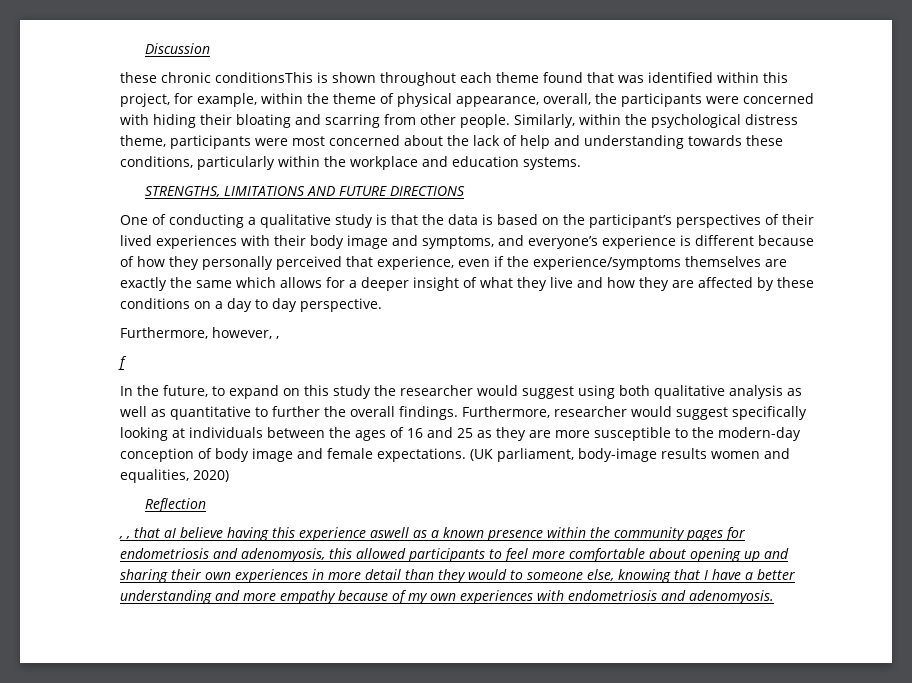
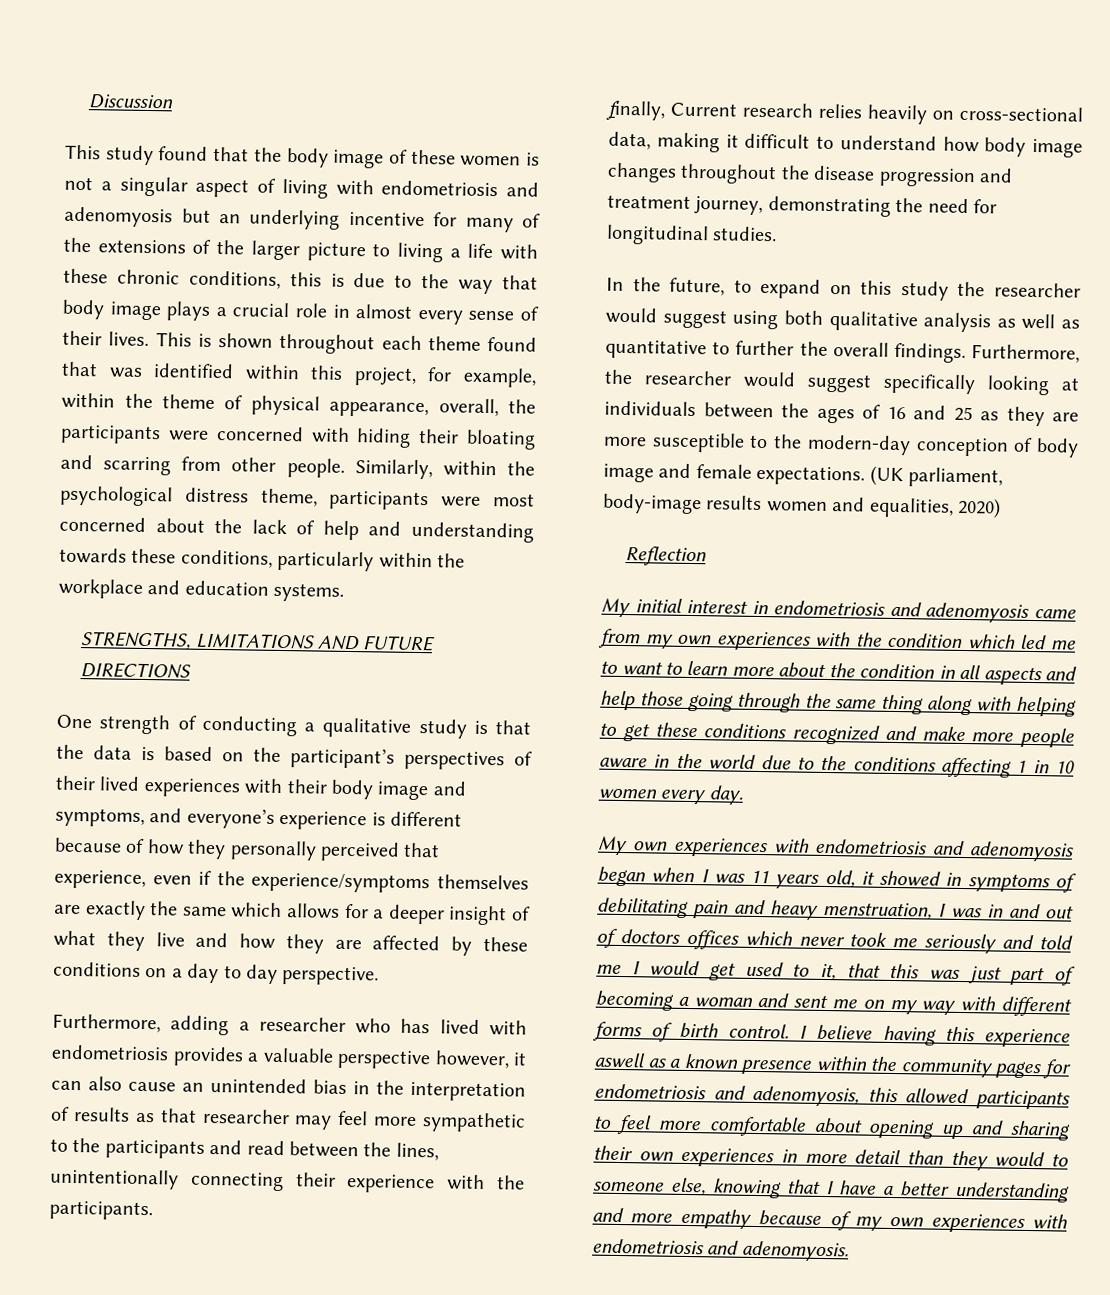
- these chronic conditionsThis is shown throughout each theme found that was identified within this project, for example, within the theme of physical appearance, overall, the participants were concerned with hiding their bloating and scarring from other people.
+ This study found that the body image of these women is not a singular aspect of living with endometriosis and adenomyosis but an underlying incentive for many of the extensions of the larger picture to living a life with these chronic conditions, this is due to the way that body image plays a crucial role in almost every sense of their lives. This is shown throughout each theme found that was identified within this project, for example, within the theme of physical appearance, overall, the participants were concerned with hiding their bloating and scarring from other people.
- One of conducting a qualitative study is that the data is based on the participant’s perspectives of their lived experiences with their body image and symptoms, and everyone’s experience is different because of how they personally perceived that experience, even if the experience/symptoms themselves are exactly the same which allows for a deeper insight of what they live and how they are affected by these conditions on a day to day perspective.
+ One strength of conducting a qualitative study is that the data is based on the participant’s perspectives of their lived experiences with their body image and symptoms, and everyone’s experience is different because of how they personally perceived that experience, even if the experience/symptoms themselves are exactly the same which allows for a deeper insight of what they live and how they are affected by these conditions on a day to day perspective.
- Furthermore, however, ,
- f
+ Furthermore, adding a researcher who has lived with endometriosis provides a valuable perspective however, it can also cause an unintended bias in the interpretation of results as that researcher may feel more sympathetic to the participants and read between the lines, unintentionally connecting their experience with the participants.
+ finally, Current research relies heavily on cross-sectional data, making it difficult to understand how body image changes throughout the disease progression and treatment journey, demonstrating the need for longitudinal studies.
- Furthermore, researcher would suggest specifically looking at individuals between the ages of 16 and 25 as they are more susceptible to the modern-day conception of body image and female expectations.
+ Furthermore, the researcher would suggest specifically looking at individuals between the ages of 16 and 25 as they are more susceptible to the modern-day conception of body image and female expectations.
- , , that aI believe having this experience aswell as a known presence within the community pages for endometriosis and adenomyosis, this allowed participants to feel more comfortable about opening up and sharing their own experiences in more detail than they would to someone else, knowing that I have a better understanding and more empathy because of my own experiences with endometriosis and adenomyosis.
+ My initial interest in endometriosis and adenomyosis came from my own experiences with the condition which led me to want to learn more about the condition in all aspects and help those going through the same thing along with helping to get these conditions recognized and make more people aware in the world due to the conditions affecting 1 in 10 women every day.
+ My own experiences with endometriosis and adenomyosis began when I was 11 years old, it showed in symptoms of debilitating pain and heavy menstruation, I was in and out of doctors offices which never took me seriously and told me I would get used to it, that this was just part of becoming a woman and sent me on my way with different forms of birth control. I believe having this experience aswell as a known presence within the community pages for endometriosis and adenomyosis, this allowed participants to feel more comfortable about opening up and sharing their own experiences in more detail than they would to someone else, knowing that I have a better understanding and more empathy because of my own experiences with endometriosis and adenomyosis.

